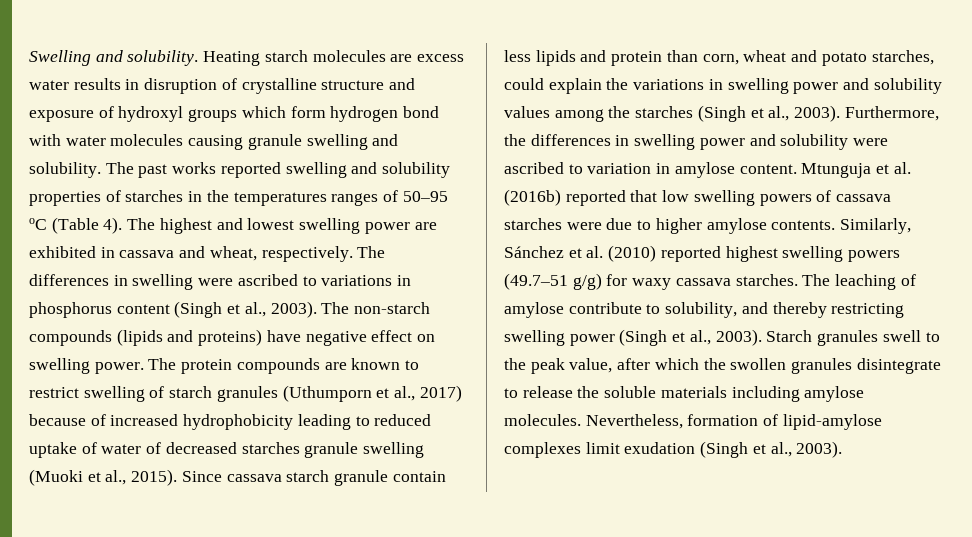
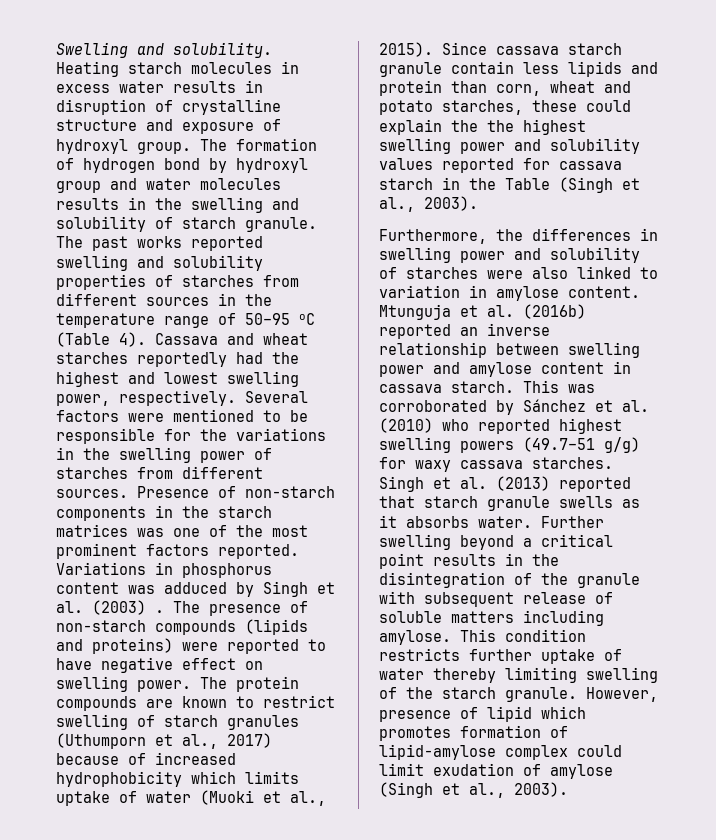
- Heating starch molecules are excess water results in disruption of crystalline structure and exposure of hydroxyl groups which form hydrogen bond with water molecules causing granule swelling and solubility.
+ Heating starch molecules in excess water results in disruption of crystalline structure and exposure of hydroxyl group. The formation of hydrogen bond by hydroxyl group and water molecules results in the swelling and solubility of starch granule.
- The past works reported swelling and solubility properties of starches in the temperatures ranges of 50–95 oC (Table 4).
+ The past works reported swelling and solubility properties of starches from different sources in the temperature range of 50–95 oC (Table 4).
- The highest and lowest swelling power are exhibited in cassava and wheat, respectively. The differences in swelling were ascribed to variations in phosphorus content (Singh et al., 2003). The non-starch compounds (lipids and proteins) have negative effect on swelling power.
+ Cassava and wheat starches reportedly had the highest and lowest swelling power, respectively. Several factors were mentioned to be responsible for the variations in the swelling power of starches from different sources. Presence of non-starch components in the starch matrices was one of the most prominent factors reported. Variations in phosphorus content was adduced by Singh et al. (2003) . The presence of non-starch compounds (lipids and proteins) were reported to have negative effect on swelling power.
- The protein compounds are known to restrict swelling of starch granules (Uthumporn et al., 2017) because of increased hydrophobicity leading to reduced uptake of water of decreased starches granule swelling (Muoki et al., 2015).
+ The protein compounds are known to restrict swelling of starch granules (Uthumporn et al., 2017) because of increased hydrophobicity which limits uptake of water (Muoki et al., 2015).
- Since cassava starch granule contain less lipids and protein than corn, wheat and potato starches, could explain the variations in swelling power and solubility values among the starches (Singh et al., 2003). Furthermore, the differences in swelling power and solubility were ascribed to variation in amylose content.
+ Since cassava starch granule contain less lipids and protein than corn, wheat and potato starches, these could explain the the highest swelling power and solubility values reported for cassava starch in the Table (Singh et al., 2003).
+ Furthermore, the differences in swelling power and solubility of starches were also linked to variation in amylose content.
- Mtunguja et al. (2016b) reported that low swelling powers of cassava starches were due to higher amylose contents. Similarly, Sánchez et al. (2010) reported highest swelling powers (49.7–51 g/g) for waxy cassava starches.
+ Mtunguja et al. (2016b) reported an inverse relationship between swelling power and amylose content in cassava starch. This was corroborated by Sánchez et al. (2010) who reported highest swelling powers (49.7–51 g/g) for waxy cassava starches.
- The leaching of amylose contribute to solubility, and thereby restricting swelling power (Singh et al., 2003). Starch granules swell to the peak value, after which the swollen granules disintegrate to release the soluble materials including amylose molecules. Nevertheless, formation of lipid-amylose complexes limit exudation (Singh et al., 2003).
+ Singh et al. (2013) reported that starch granule swells as it absorbs water. Further swelling beyond a critical point results in the disintegration of the granule with subsequent release of soluble matters including amylose. This condition restricts further uptake of water thereby limiting swelling of the starch granule. However, presence of lipid which promotes formation of lipid-amylose complex could limit exudation of amylose (Singh et al., 2003).

